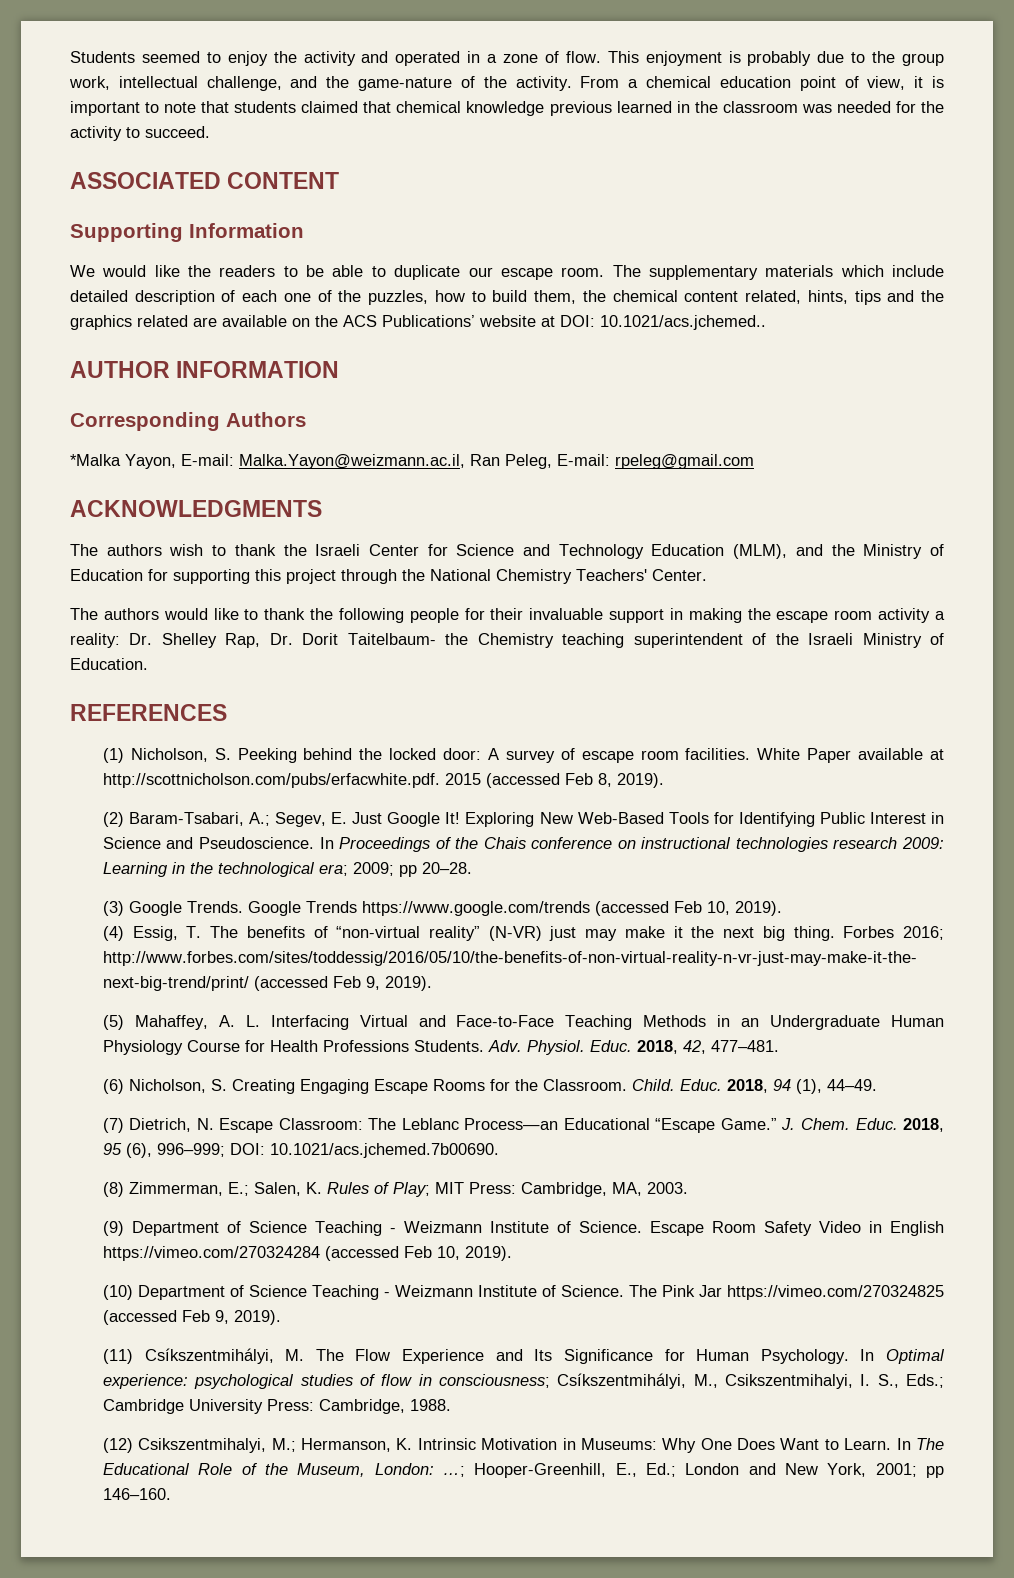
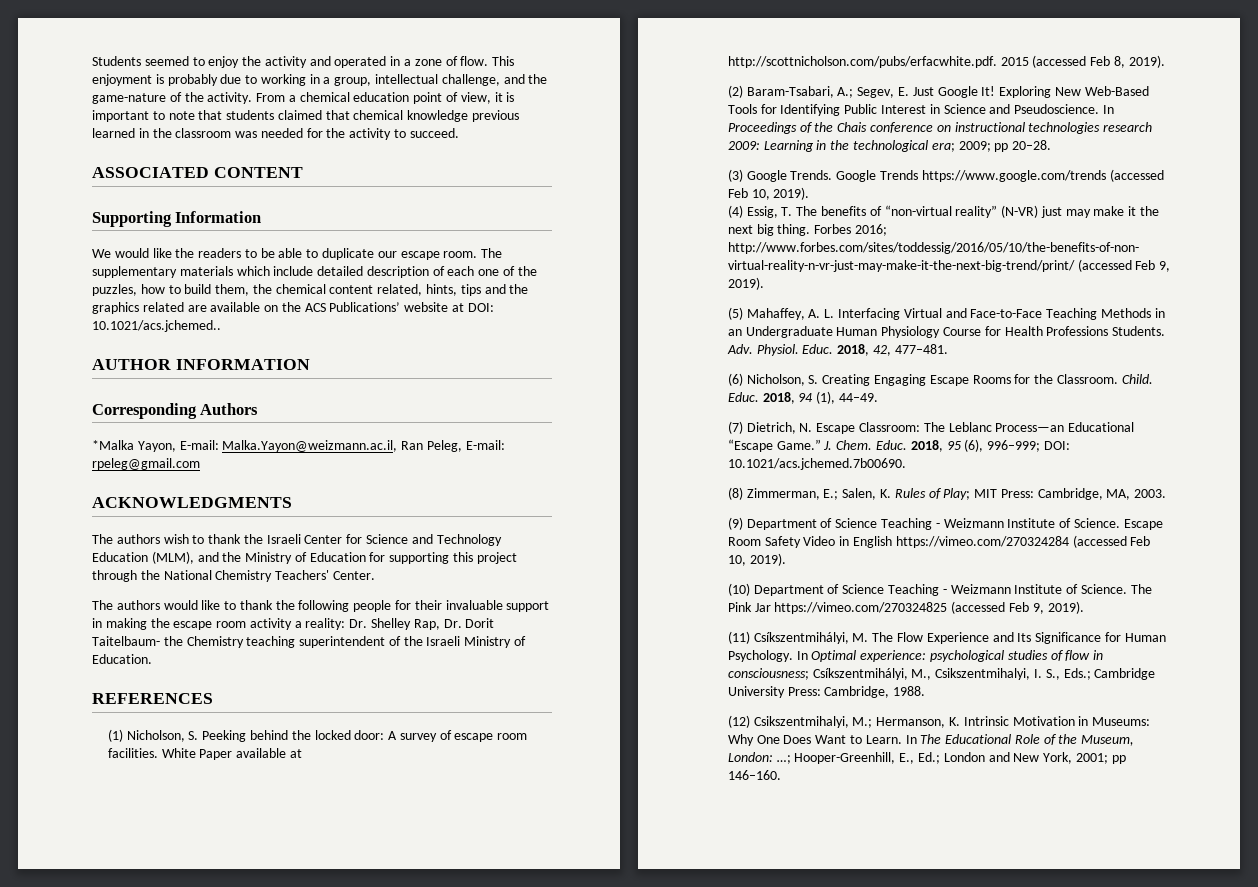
- This enjoyment is probably due to the group work, intellectual challenge, and the game-nature of the activity.
+ This enjoyment is probably due to working in a group, intellectual challenge, and the game-nature of the activity.

